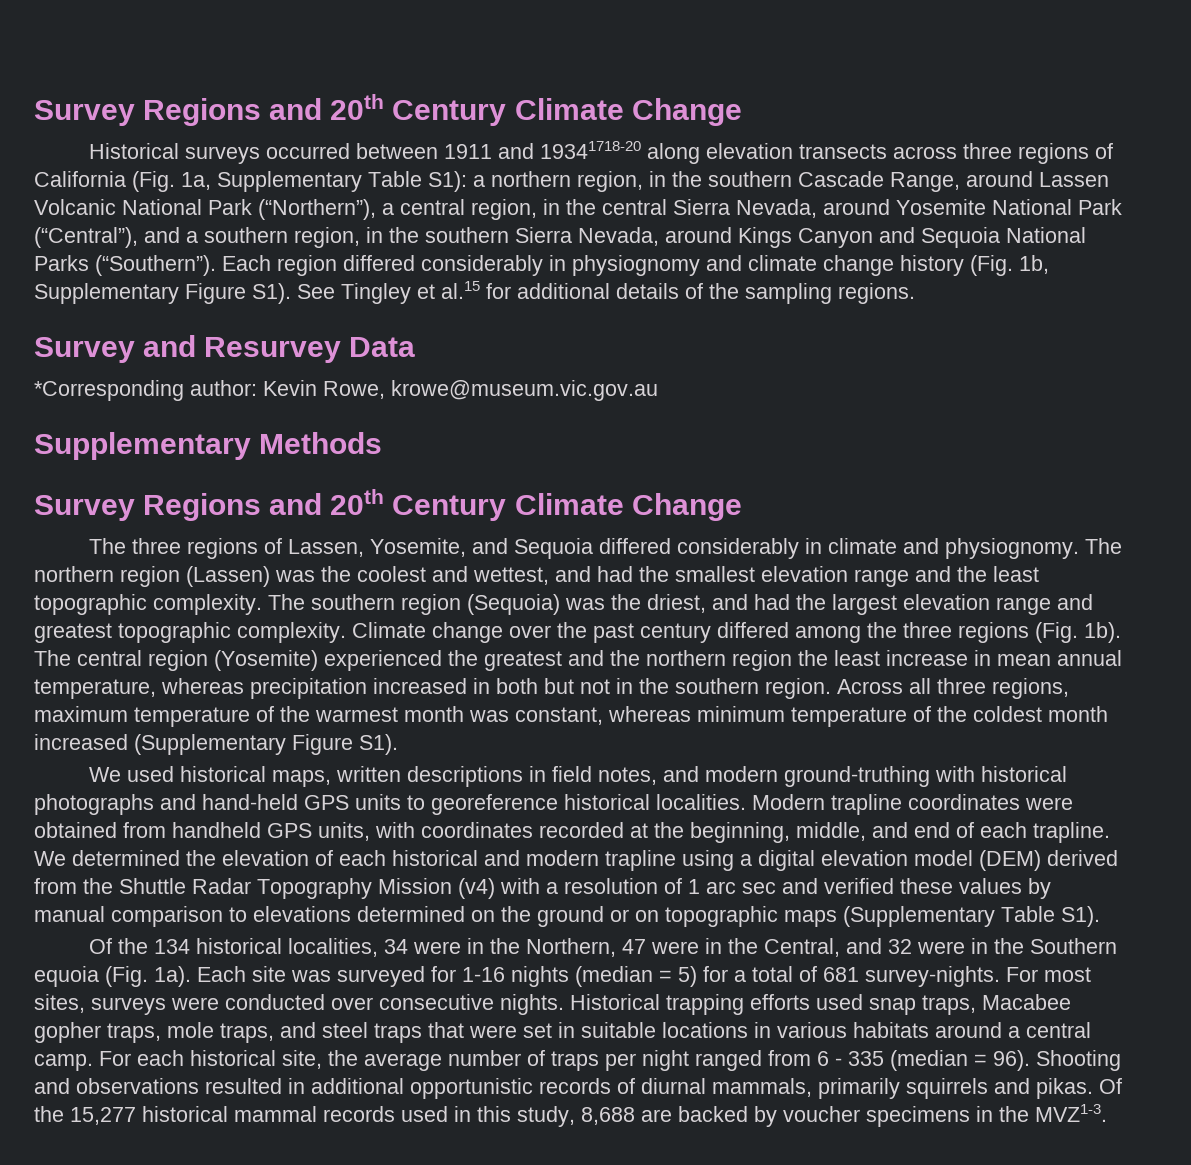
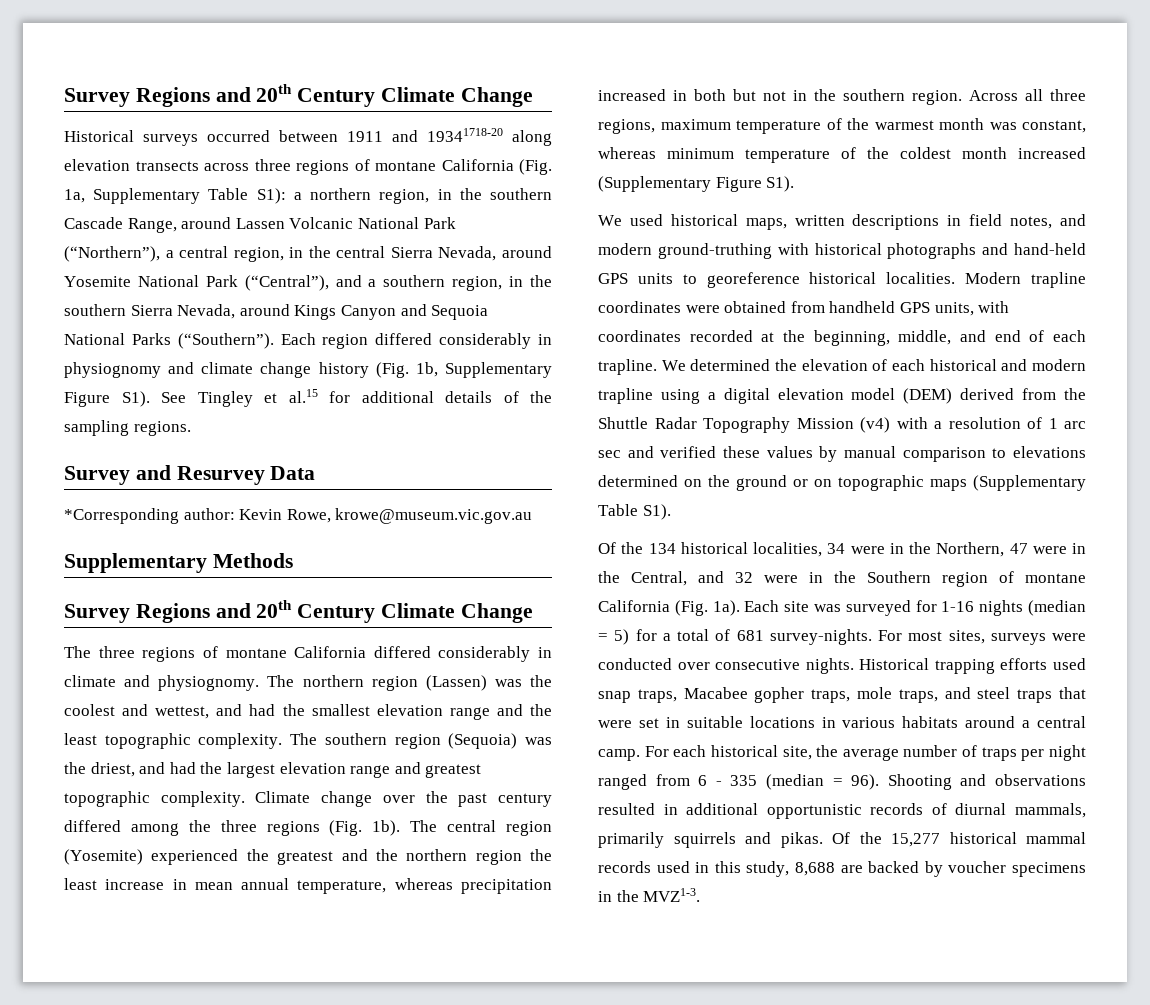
- Historical surveys occurred between 1911 and 19341718-20 along elevation transects across three regions of California (Fig. 1a, Supplementary Table S1):
+ Historical surveys occurred between 1911 and 19341718-20 along elevation transects across three regions of montane California (Fig. 1a, Supplementary Table S1):
- The three regions of Lassen, Yosemite, and Sequoia differed considerably in climate and physiognomy.
+ The three regions of montane California differed considerably in climate and physiognomy.
- Of the 134 historical localities, 34 were in the Northern, 47 were in the Central, and 32 were in the Southern equoia (Fig. 1a).
+ Of the 134 historical localities, 34 were in the Northern, 47 were in the Central, and 32 were in the Southern region of montane California (Fig. 1a).

